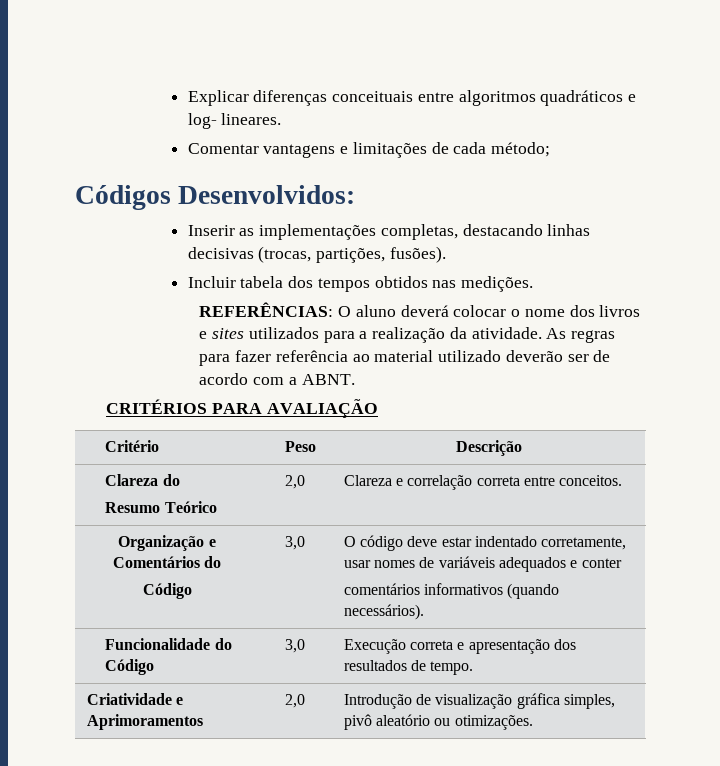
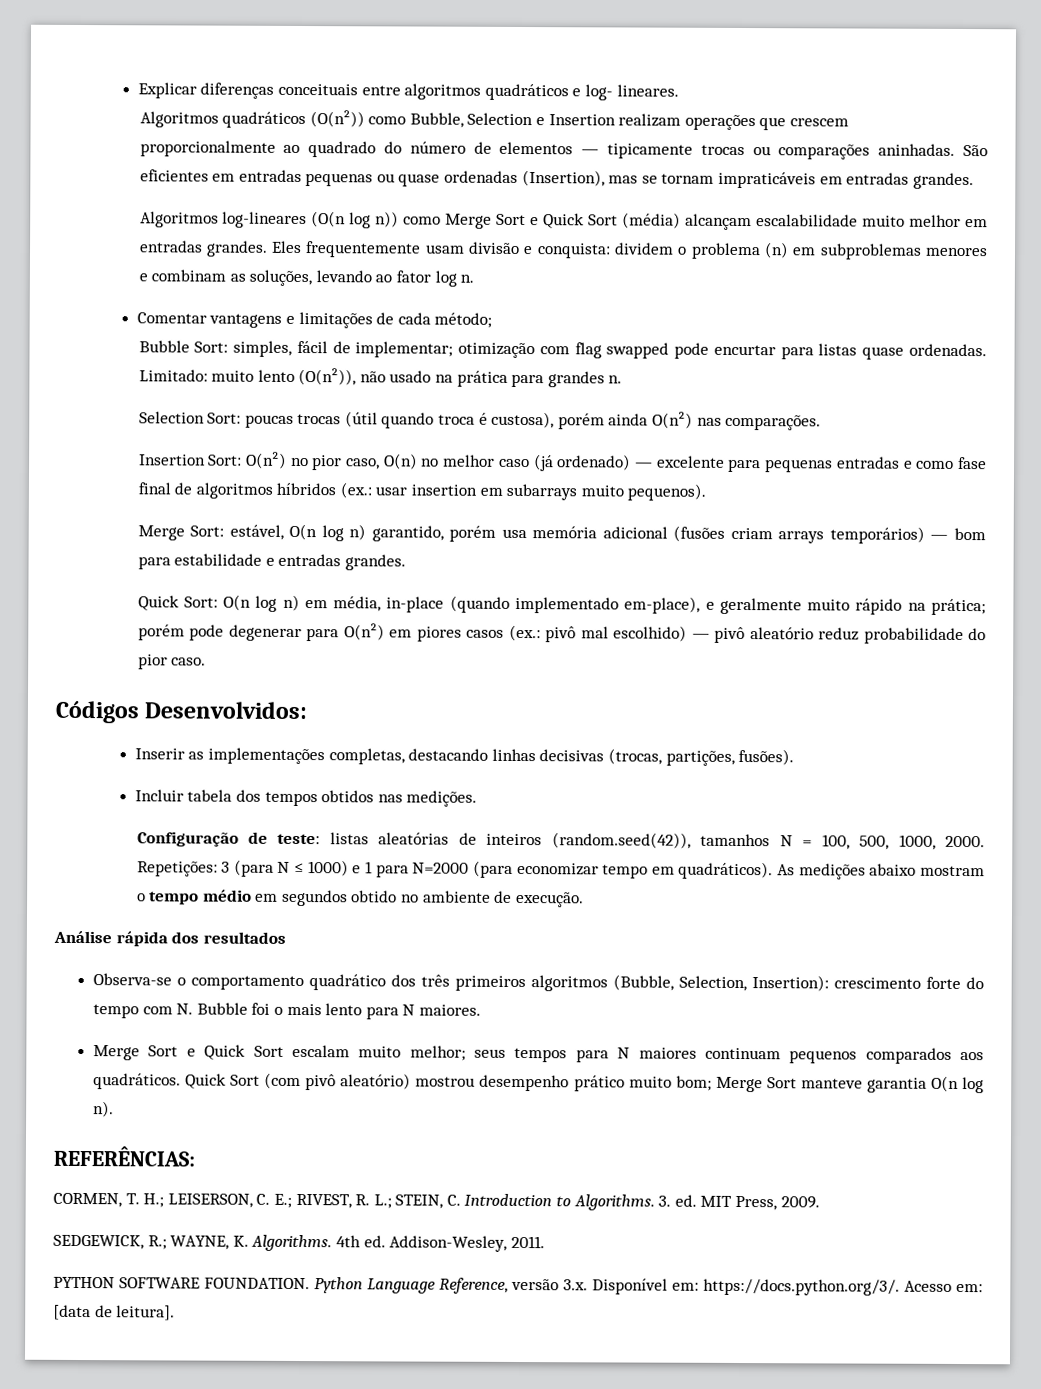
+ Algoritmos quadráticos (O(n²)) como Bubble, Selection e Insertion realizam operações que crescem proporcionalmente ao quadrado do número de elementos — tipicamente trocas ou comparações aninhadas. São eficientes em entradas pequenas ou quase ordenadas (Insertion), mas se tornam impraticáveis em entradas grandes.
+ Algoritmos log-lineares (O(n log n)) como Merge Sort e Quick Sort (média) alcançam escalabilidade muito melhor em entradas grandes. Eles frequentemente usam divisão e conquista: dividem o problema (n) em subproblemas menores e combinam as soluções, levando ao fator log n.
+ Bubble Sort: simples, fácil de implementar; otimização com flag swapped pode encurtar para listas quase ordenadas. Limitado: muito lento (O(n²)), não usado na prática para grandes n.
+ Selection Sort: poucas trocas (útil quando troca é custosa), porém ainda O(n²) nas comparações.
+ Insertion Sort: O(n²) no pior caso, O(n) no melhor caso (já ordenado) — excelente para pequenas entradas e como fase final de algoritmos híbridos (ex.: usar insertion em subarrays muito pequenos).
+ Merge Sort: estável, O(n log n) garantido, porém usa memória adicional (fusões criam arrays temporários) — bom para estabilidade e entradas grandes.
+ Quick Sort: O(n log n) em média, in-place (quando implementado em-place), e geralmente muito rápido na prática; porém pode degenerar para O(n²) em piores casos (ex.: pivô mal escolhido) — pivô aleatório reduz probabilidade do pior caso.
- REFERÊNCIAS: O aluno deverá colocar o nome dos livros e sites utilizados para a realização da atividade. As regras para fazer referência ao material utilizado deverão ser de acordo com a ABNT.
- CRITÉRIOS PARA AVALIAÇÃO
- Critério | Peso | Descrição
- Clareza do
- Resumo Teórico | 2,0 | Clareza e correlação correta entre conceitos.
- Organização e Comentários do
- Código | 3,0 | O código deve estar indentado corretamente, usar nomes de variáveis adequados e conter
- comentários informativos (quando necessários).
- Funcionalidade do Código | 3,0 | Execução correta e apresentação dos resultados de tempo.
- Criatividade e Aprimoramentos | 2,0 | Introdução de visualização gráfica simples, pivô aleatório ou otimizações.
+ Configuração de teste: listas aleatórias de inteiros (random.seed(42)), tamanhos N = 100, 500, 1000, 2000. Repetições: 3 (para N ≤ 1000) e 1 para N=2000 (para economizar tempo em quadráticos). As medições abaixo mostram o tempo médio em segundos obtido no ambiente de execução.
+ Análise rápida dos resultados
+ Observa-se o comportamento quadrático dos três primeiros algoritmos (Bubble, Selection, Insertion): crescimento forte do tempo com N. Bubble foi o mais lento para N maiores.
+ Merge Sort e Quick Sort escalam muito melhor; seus tempos para N maiores continuam pequenos comparados aos quadráticos. Quick Sort (com pivô aleatório) mostrou desempenho prático muito bom; Merge Sort manteve garantia O(n log n).
+ REFERÊNCIAS:
+ CORMEN, T. H.; LEISERSON, C. E.; RIVEST, R. L.; STEIN, C. Introduction to Algorithms. 3. ed. MIT Press, 2009.
+ SEDGEWICK, R.; WAYNE, K. Algorithms. 4th ed. Addison-Wesley, 2011.
+ PYTHON SOFTWARE FOUNDATION. Python Language Reference, versão 3.x. Disponível em: https://docs.python.org/3/. Acesso em: [data de leitura].

